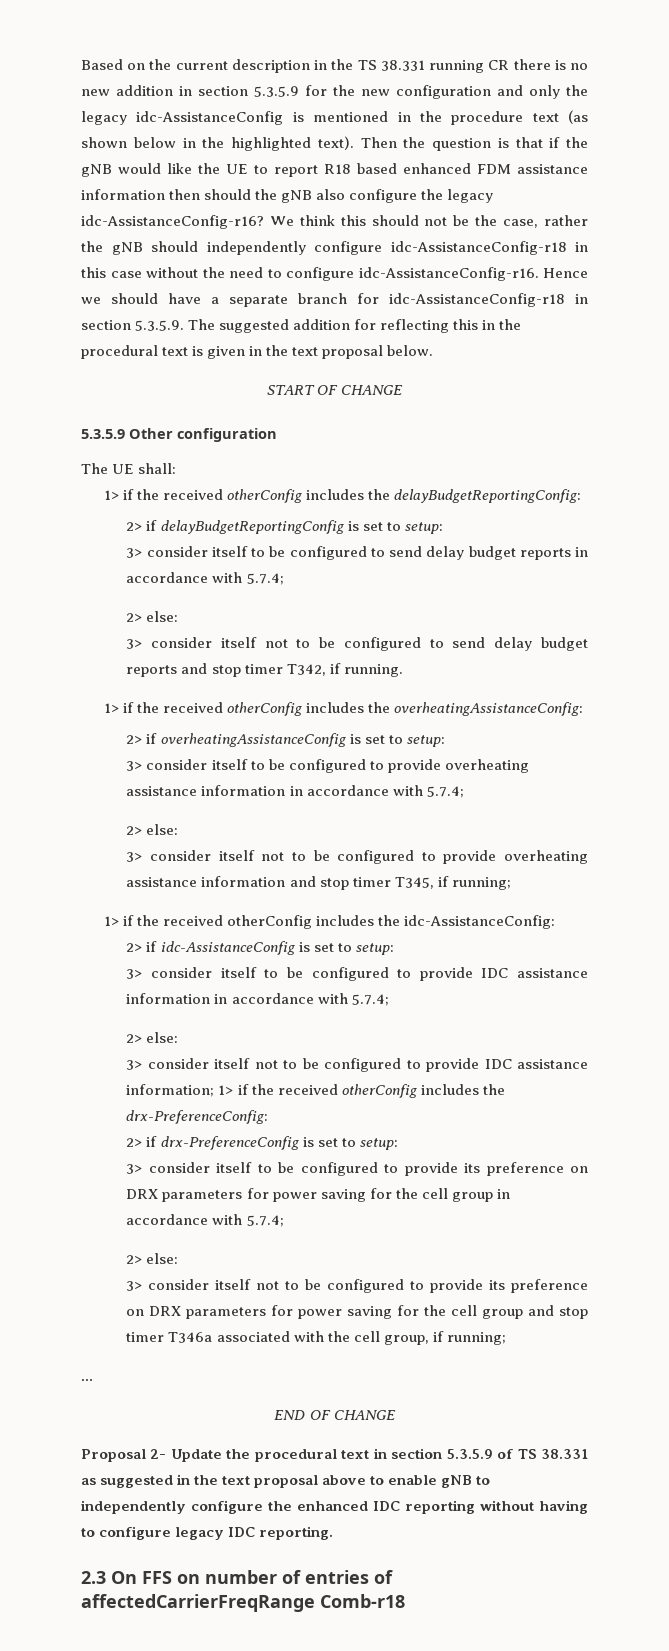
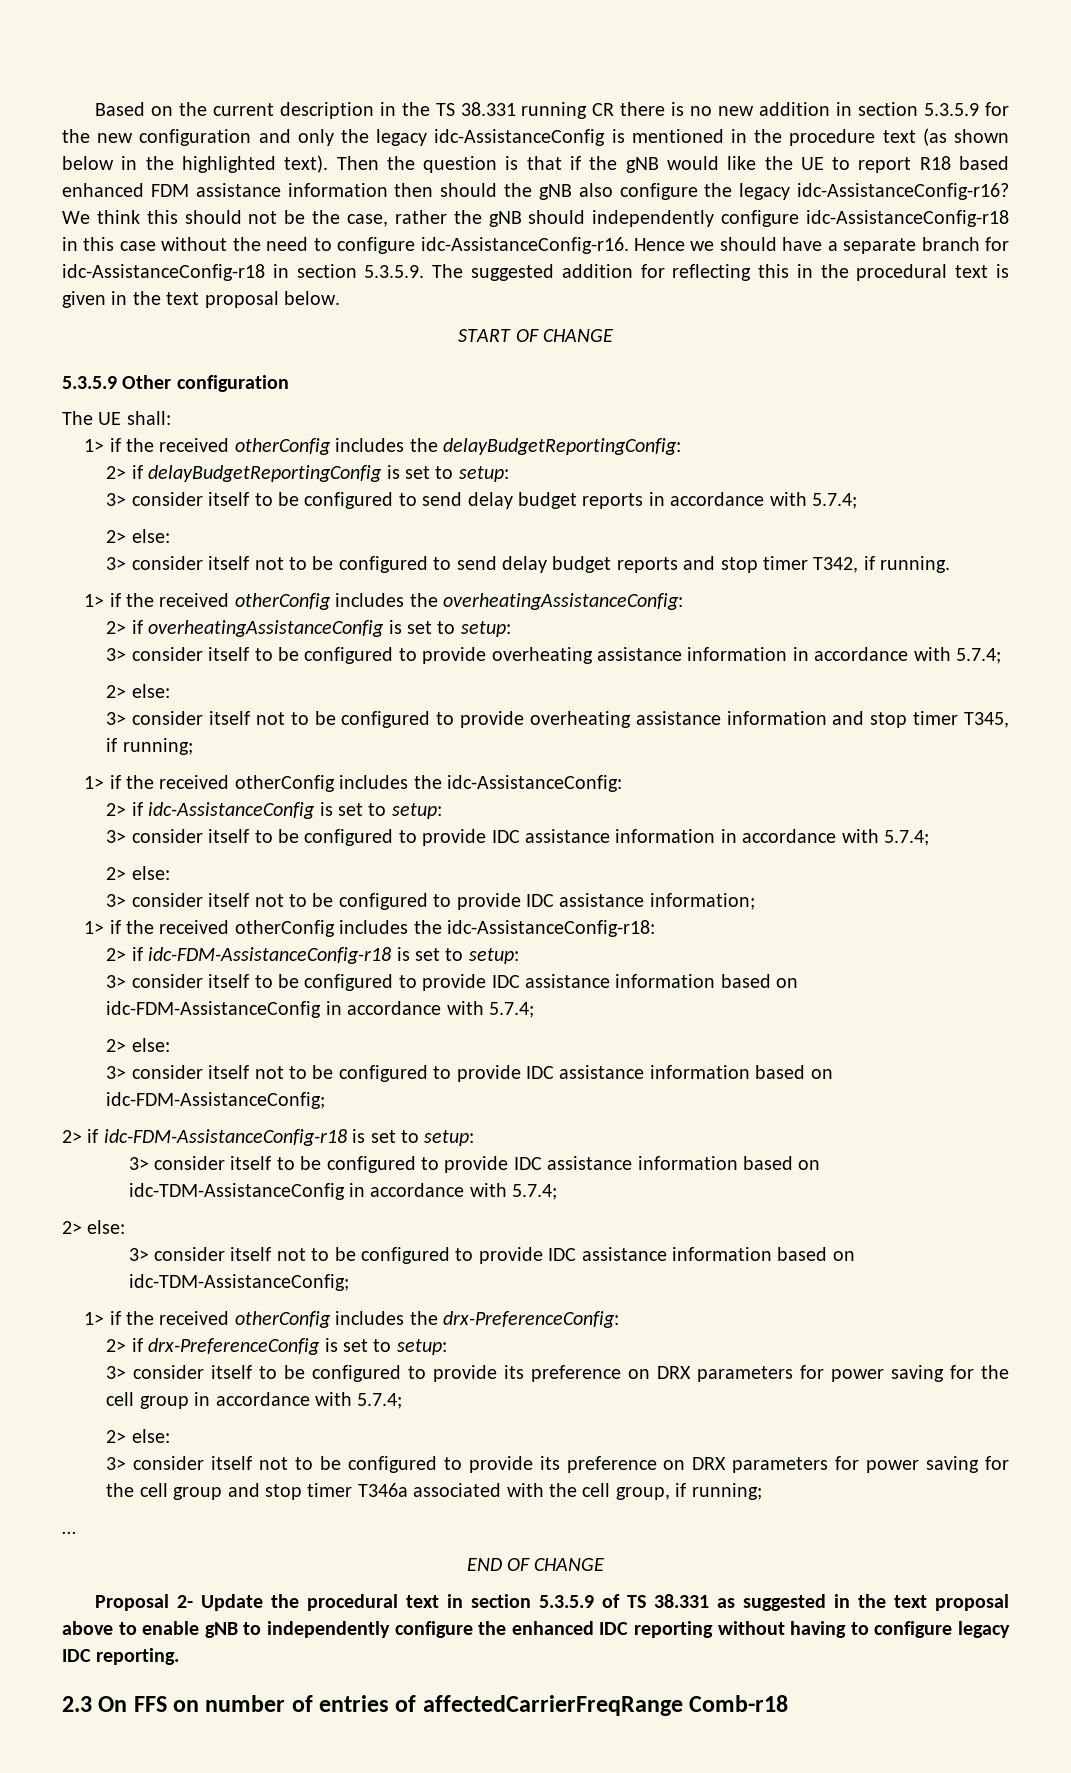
- 3> consider itself not to be configured to provide IDC assistance information; 1> if the received otherConfig includes the drx-PreferenceConfig:
+ 3> consider itself not to be configured to provide IDC assistance information;
+ 1> if the received otherConfig includes the idc-AssistanceConfig-r18:
+ 2> if idc-FDM-AssistanceConfig-r18 is set to setup:
+ 3> consider itself to be configured to provide IDC assistance information based on idc-FDM-AssistanceConfig in accordance with 5.7.4;
+ 2> else:
+ 3> consider itself not to be configured to provide IDC assistance information based on idc-FDM-AssistanceConfig;
+ 2> if idc-FDM-AssistanceConfig-r18 is set to setup:
+ 3> consider itself to be configured to provide IDC assistance information based on idc-TDM-AssistanceConfig in accordance with 5.7.4;
+ 2> else:
+ 3> consider itself not to be configured to provide IDC assistance information based on idc-TDM-AssistanceConfig;
+ 1> if the received otherConfig includes the drx-PreferenceConfig:

